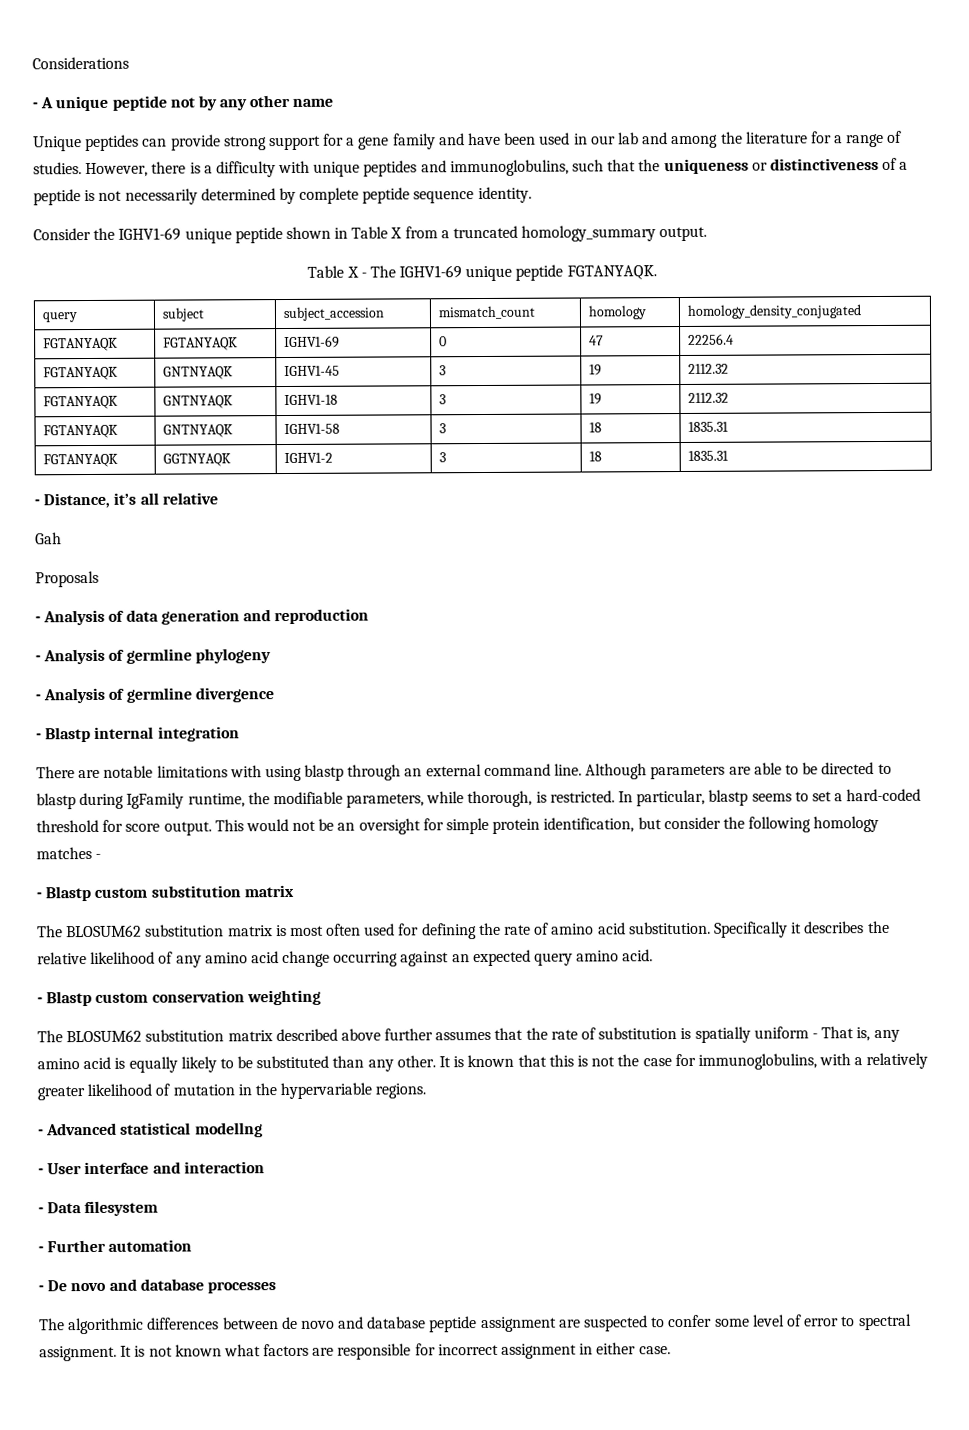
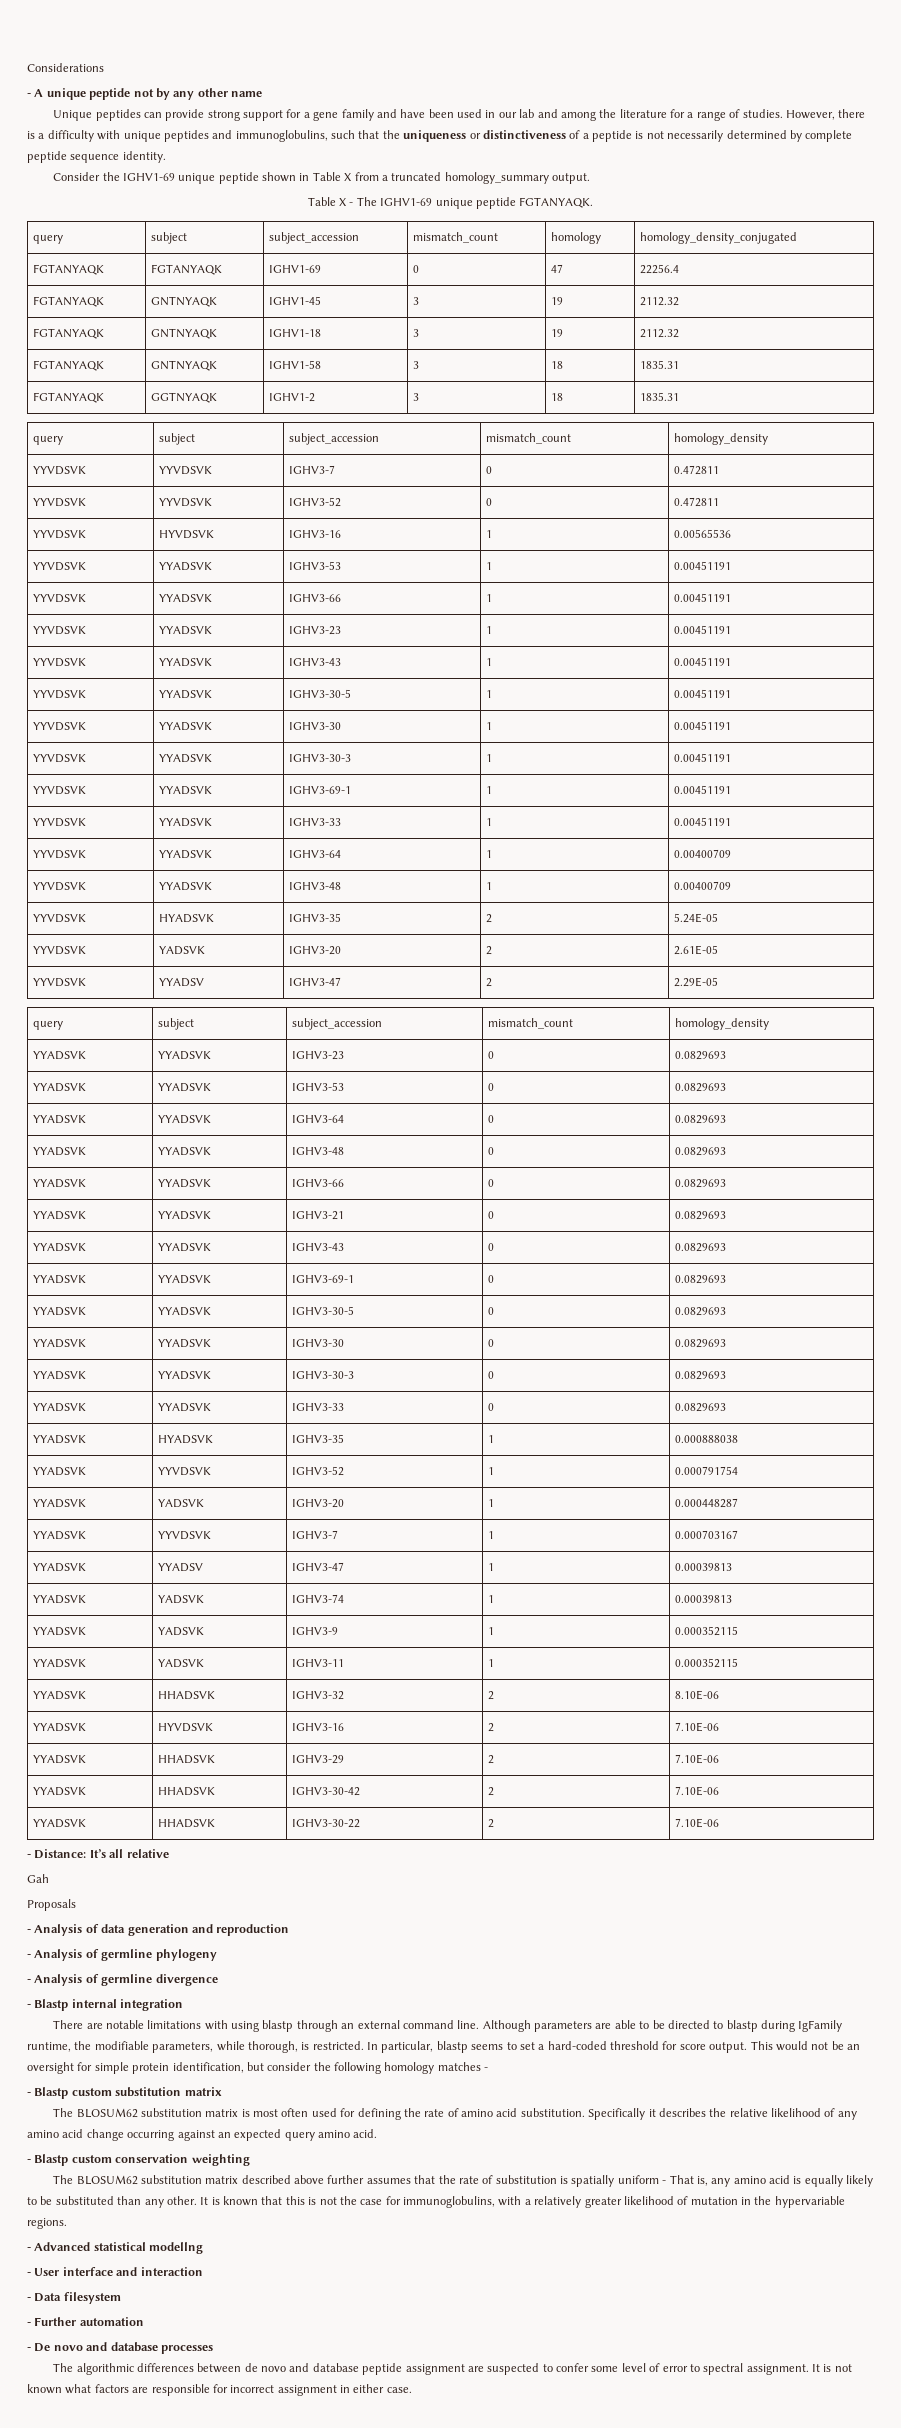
  FGTANYAQK | GGTNYAQK | IGHV1-2 | 3 | 18 | 1835.31
- - Distance, it’s all relative
+ query | subject | subject_accession | mismatch_count | homology_density
+ YYVDSVK | YYVDSVK | IGHV3-7 | 0 | 0.472811
+ YYVDSVK | YYVDSVK | IGHV3-52 | 0 | 0.472811
+ YYVDSVK | HYVDSVK | IGHV3-16 | 1 | 0.00565536
+ YYVDSVK | YYADSVK | IGHV3-53 | 1 | 0.00451191
+ YYVDSVK | YYADSVK | IGHV3-66 | 1 | 0.00451191
+ YYVDSVK | YYADSVK | IGHV3-23 | 1 | 0.00451191
+ YYVDSVK | YYADSVK | IGHV3-43 | 1 | 0.00451191
+ YYVDSVK | YYADSVK | IGHV3-30-5 | 1 | 0.00451191
+ YYVDSVK | YYADSVK | IGHV3-30 | 1 | 0.00451191
+ YYVDSVK | YYADSVK | IGHV3-30-3 | 1 | 0.00451191
+ YYVDSVK | YYADSVK | IGHV3-69-1 | 1 | 0.00451191
+ YYVDSVK | YYADSVK | IGHV3-33 | 1 | 0.00451191
+ YYVDSVK | YYADSVK | IGHV3-64 | 1 | 0.00400709
+ YYVDSVK | YYADSVK | IGHV3-48 | 1 | 0.00400709
+ YYVDSVK | HYADSVK | IGHV3-35 | 2 | 5.24E-05
+ YYVDSVK | YADSVK | IGHV3-20 | 2 | 2.61E-05
+ YYVDSVK | YYADSV | IGHV3-47 | 2 | 2.29E-05
+ query | subject | subject_accession | mismatch_count | homology_density
+ YYADSVK | YYADSVK | IGHV3-23 | 0 | 0.0829693
+ YYADSVK | YYADSVK | IGHV3-53 | 0 | 0.0829693
+ YYADSVK | YYADSVK | IGHV3-64 | 0 | 0.0829693
+ YYADSVK | YYADSVK | IGHV3-48 | 0 | 0.0829693
+ YYADSVK | YYADSVK | IGHV3-66 | 0 | 0.0829693
+ YYADSVK | YYADSVK | IGHV3-21 | 0 | 0.0829693
+ YYADSVK | YYADSVK | IGHV3-43 | 0 | 0.0829693
+ YYADSVK | YYADSVK | IGHV3-69-1 | 0 | 0.0829693
+ YYADSVK | YYADSVK | IGHV3-30-5 | 0 | 0.0829693
+ YYADSVK | YYADSVK | IGHV3-30 | 0 | 0.0829693
+ YYADSVK | YYADSVK | IGHV3-30-3 | 0 | 0.0829693
+ YYADSVK | YYADSVK | IGHV3-33 | 0 | 0.0829693
+ YYADSVK | HYADSVK | IGHV3-35 | 1 | 0.000888038
+ YYADSVK | YYVDSVK | IGHV3-52 | 1 | 0.000791754
+ YYADSVK | YADSVK | IGHV3-20 | 1 | 0.000448287
+ YYADSVK | YYVDSVK | IGHV3-7 | 1 | 0.000703167
+ YYADSVK | YYADSV | IGHV3-47 | 1 | 0.00039813
+ YYADSVK | YADSVK | IGHV3-74 | 1 | 0.00039813
+ YYADSVK | YADSVK | IGHV3-9 | 1 | 0.000352115
+ YYADSVK | YADSVK | IGHV3-11 | 1 | 0.000352115
+ YYADSVK | HHADSVK | IGHV3-32 | 2 | 8.10E-06
+ YYADSVK | HYVDSVK | IGHV3-16 | 2 | 7.10E-06
+ YYADSVK | HHADSVK | IGHV3-29 | 2 | 7.10E-06
+ YYADSVK | HHADSVK | IGHV3-30-42 | 2 | 7.10E-06
+ YYADSVK | HHADSVK | IGHV3-30-22 | 2 | 7.10E-06
+ - Distance: It’s all relative

